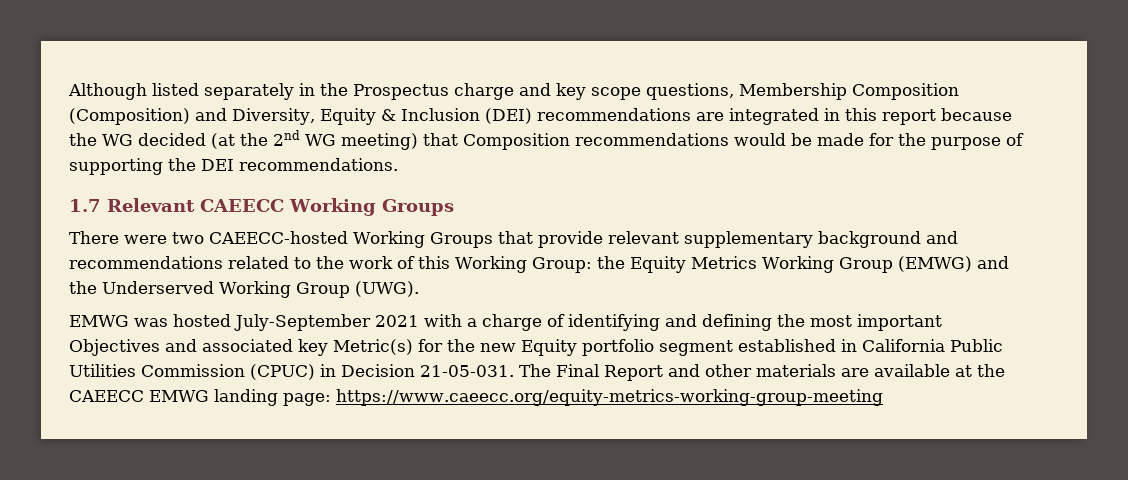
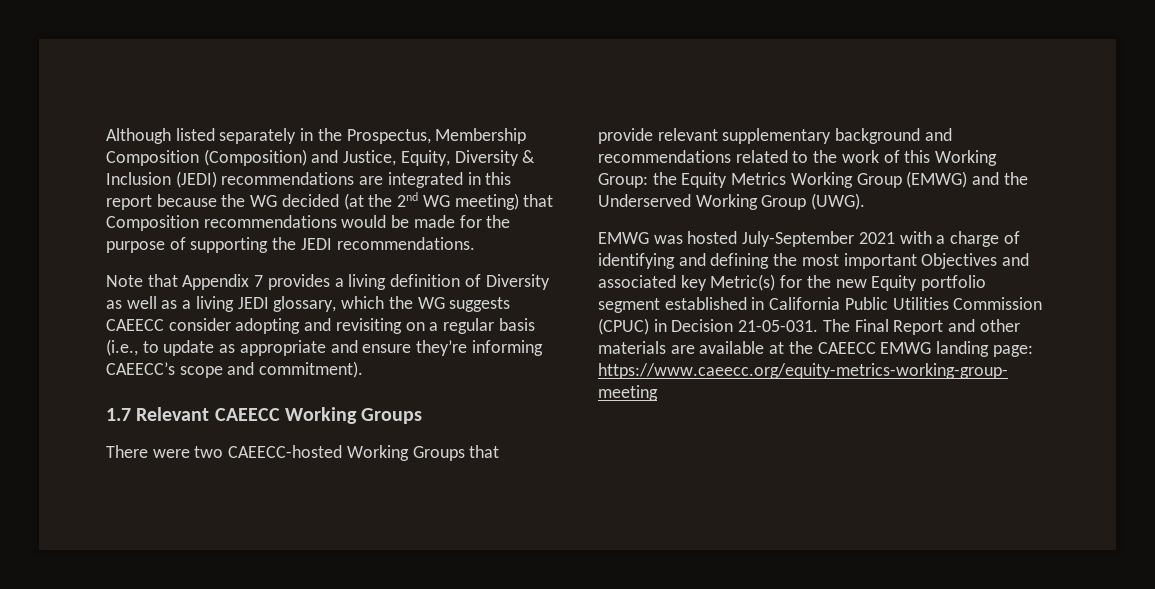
- Although listed separately in the Prospectus charge and key scope questions, Membership Composition (Composition) and Diversity, Equity & Inclusion (DEI) recommendations are integrated in this report because the WG decided (at the 2nd WG meeting) that Composition recommendations would be made for the purpose of supporting the DEI recommendations.
+ Although listed separately in the Prospectus, Membership Composition (Composition) and Justice, Equity, Diversity & Inclusion (JEDI) recommendations are integrated in this report because the WG decided (at the 2nd WG meeting) that Composition recommendations would be made for the purpose of supporting the JEDI recommendations.
+ Note that Appendix 7 provides a living definition of Diversity as well as a living JEDI glossary, which the WG suggests CAEECC consider adopting and revisiting on a regular basis (i.e., to update as appropriate and ensure they’re informing CAEECC’s scope and commitment).

